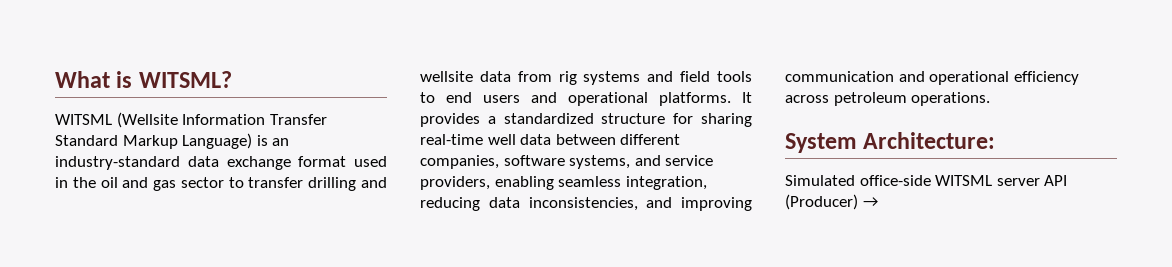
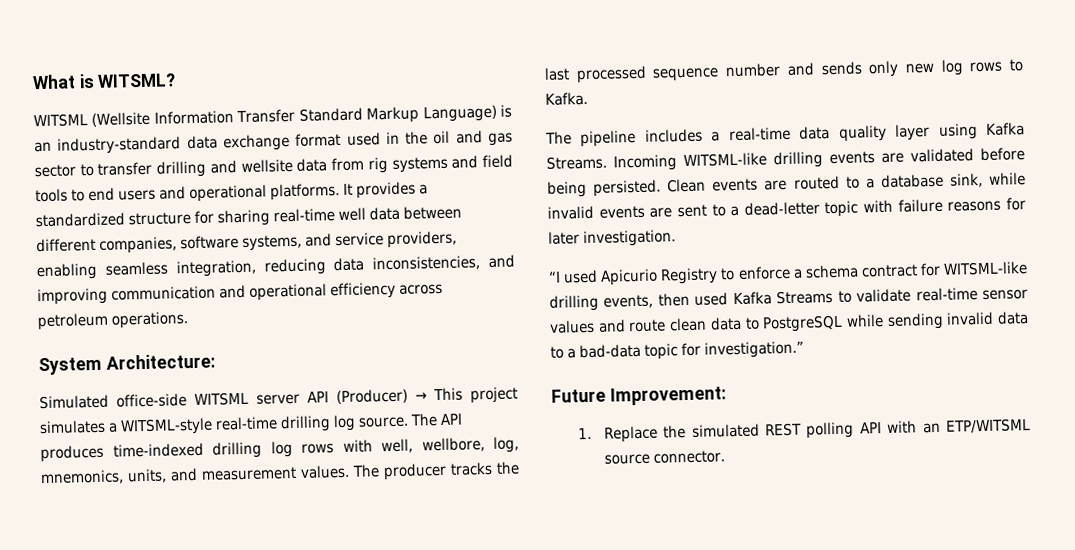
- Simulated office-side WITSML server API (Producer) →
+ Simulated office-side WITSML server API (Producer) → This project simulates a WITSML-style real-time drilling log source. The API produces time-indexed drilling log rows with well, wellbore, log, mnemonics, units, and measurement values. The producer tracks the last processed sequence number and sends only new log rows to Kafka.
+ The pipeline includes a real-time data quality layer using Kafka Streams. Incoming WITSML-like drilling events are validated before being persisted. Clean events are routed to a database sink, while invalid events are sent to a dead-letter topic with failure reasons for later investigation.
+ “I used Apicurio Registry to enforce a schema contract for WITSML-like drilling events, then used Kafka Streams to validate real-time sensor values and route clean data to PostgreSQL while sending invalid data to a bad-data topic for investigation.”
+ Future Improvement:
+ 1. Replace the simulated REST polling API with an ETP/WITSML source connector.

